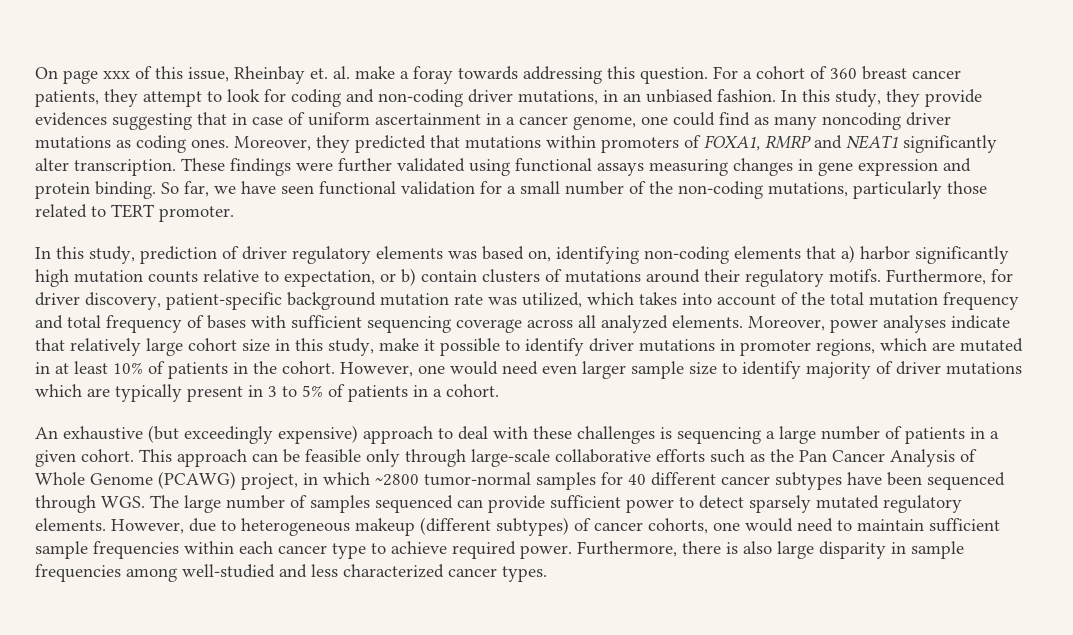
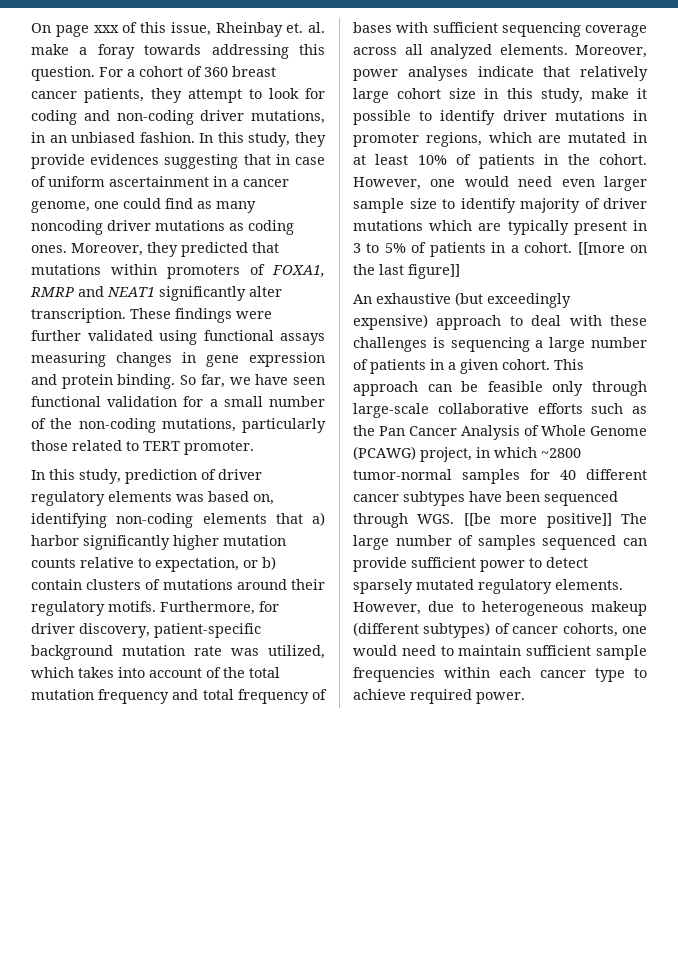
- In this study, prediction of driver regulatory elements was based on, identifying non-coding elements that a) harbor significantly high mutation counts relative to expectation, or b) contain clusters of mutations around their regulatory motifs.
+ In this study, prediction of driver regulatory elements was based on, identifying non-coding elements that a) harbor significantly higher mutation counts relative to expectation, or b) contain clusters of mutations around their regulatory motifs.
+ [[more on the last figure]]
- This approach can be feasible only through large-scale collaborative efforts such as the Pan Cancer Analysis of Whole Genome (PCAWG) project, in which ~2800 tumor-normal samples for 40 different cancer subtypes have been sequenced through WGS. The large number of samples sequenced can provide sufficient power to detect sparsely mutated regulatory elements.
+ This approach can be feasible only through large-scale collaborative efforts such as the Pan Cancer Analysis of Whole Genome (PCAWG) project, in which ~2800 tumor-normal samples for 40 different cancer subtypes have been sequenced through WGS. [[be more positive]] The large number of samples sequenced can provide sufficient power to detect sparsely mutated regulatory elements.
- Furthermore, there is also large disparity in sample frequencies among well-studied and less characterized cancer types.

